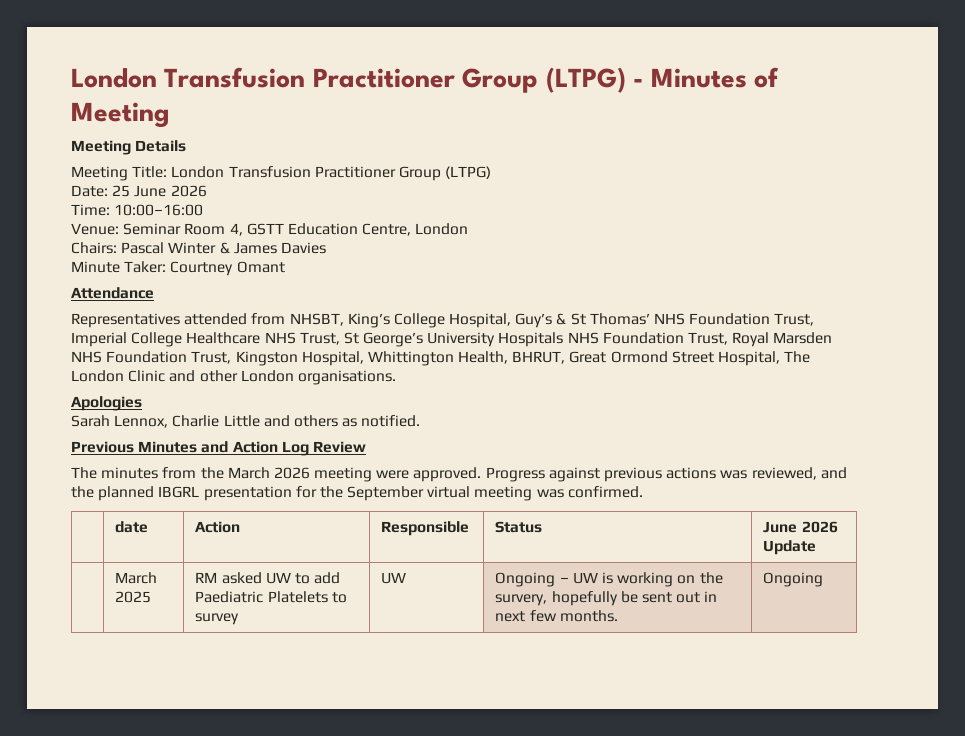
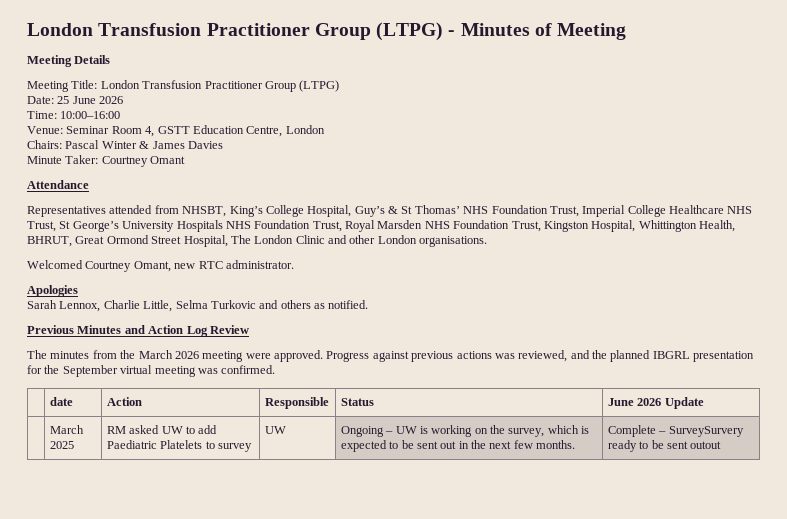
+ Welcomed Courtney Omant, new RTC administrator.
- Sarah Lennox, Charlie Little and others as notified.
+ Sarah Lennox, Charlie Little, Selma Turkovic and others as notified.
- | March 2025 | RM asked UW to add Paediatric Platelets to survey | UW | Ongoing – UW is working on the survery, hopefully be sent out in next few months. | Ongoing
+ | March 2025 | RM asked UW to add Paediatric Platelets to survey | UW | Ongoing – UW is working on the survey, which is expected to be sent out in the next few months. | Complete – SurveySurvery ready to be sent outout

